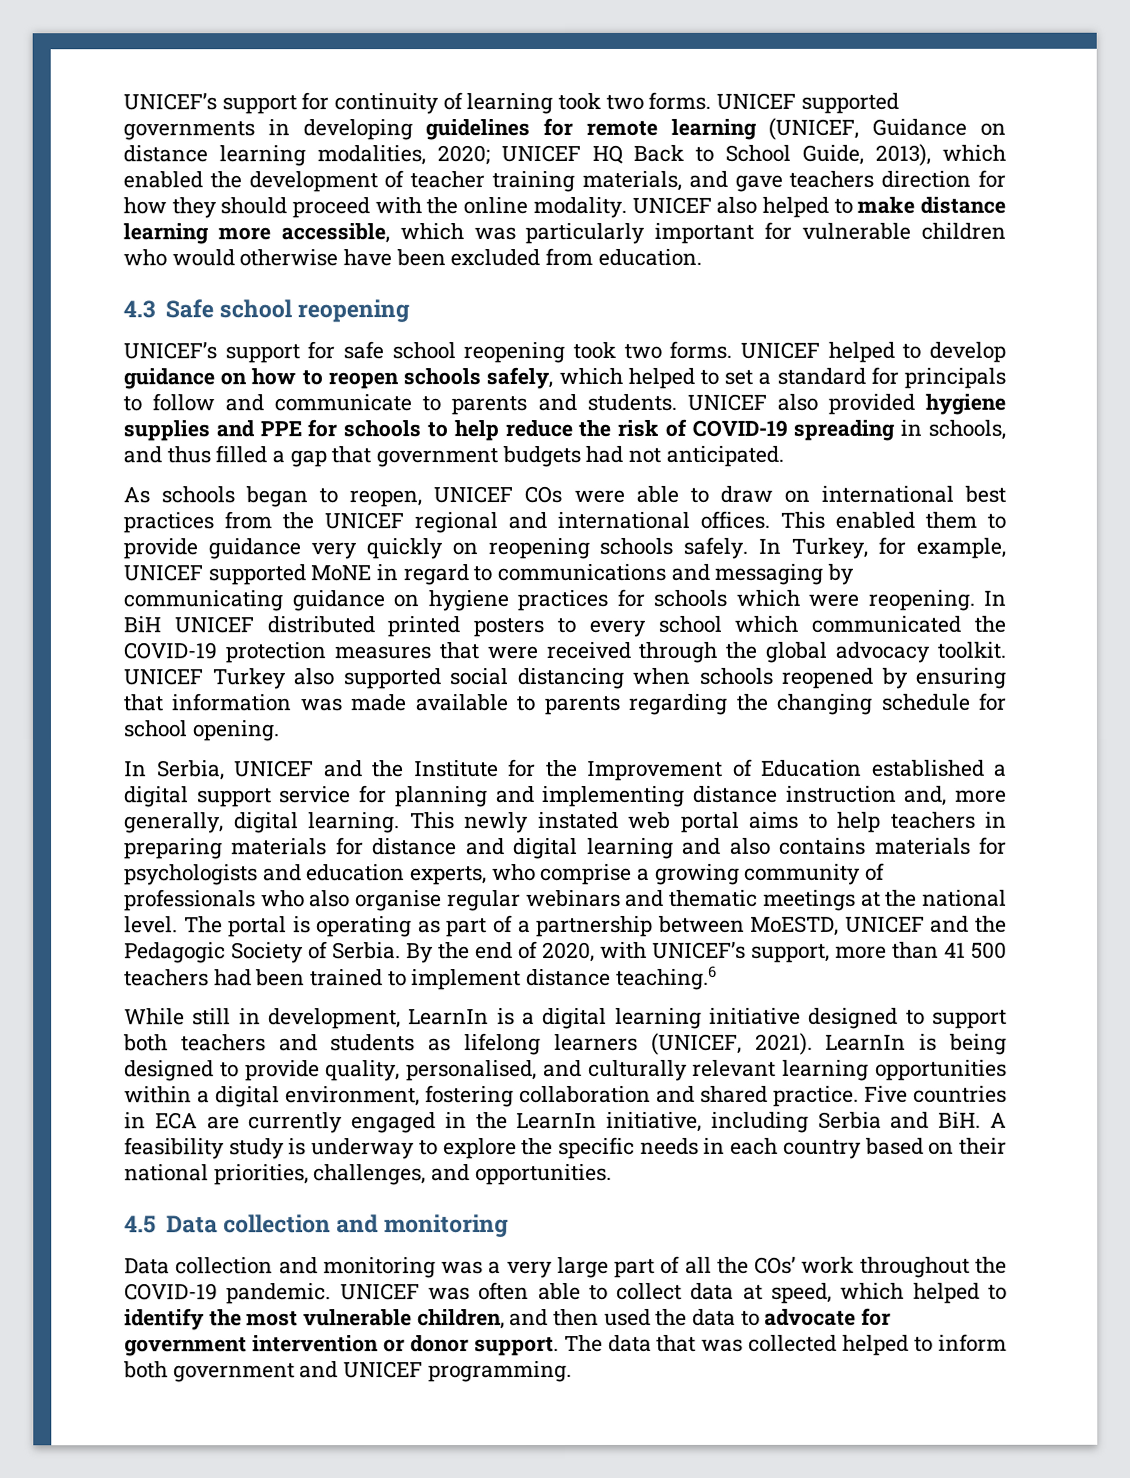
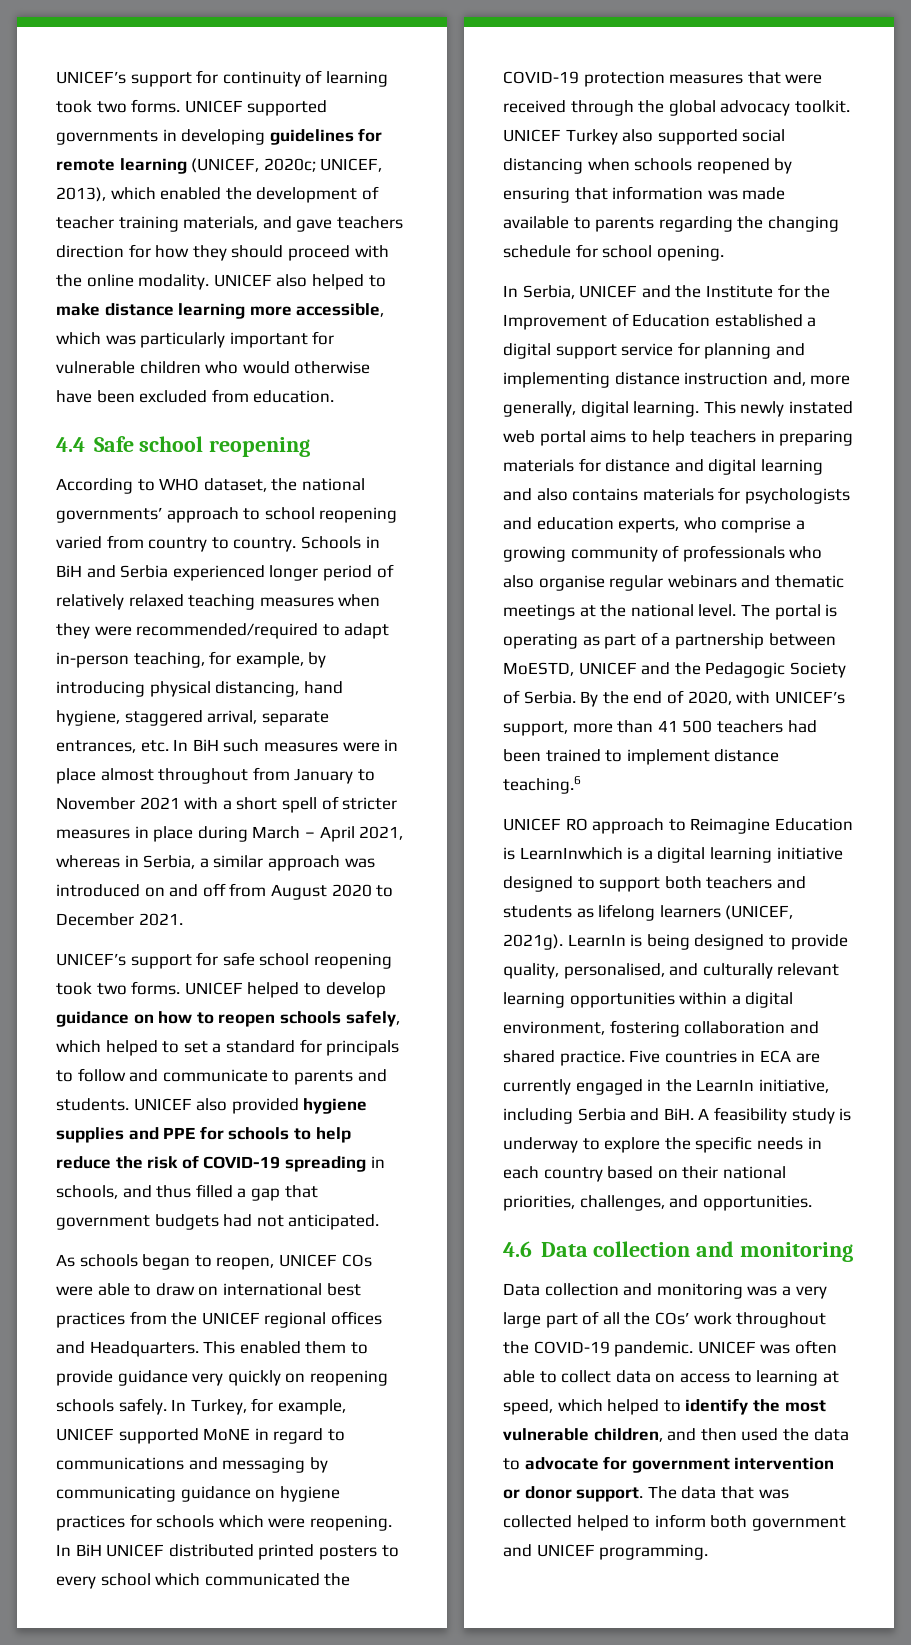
- UNICEF supported governments in developing guidelines for remote learning (UNICEF, Guidance on distance learning modalities, 2020; UNICEF HQ Back to School Guide, 2013), which enabled the development of teacher training materials, and gave teachers direction for how they should proceed with the online modality.
+ UNICEF supported governments in developing guidelines for remote learning (UNICEF, 2020c; UNICEF, 2013), which enabled the development of teacher training materials, and gave teachers direction for how they should proceed with the online modality.
- 4.3 Safe school reopening
+ 4.4 Safe school reopening
+ According to WHO dataset, the national governments’ approach to school reopening varied from country to country. Schools in BiH and Serbia experienced longer period of relatively relaxed teaching measures when they were recommended/required to adapt in-person teaching, for example, by introducing physical distancing, hand hygiene, staggered arrival, separate entrances, etc. In BiH such measures were in place almost throughout from January to November 2021 with a short spell of stricter measures in place during March – April 2021, whereas in Serbia, a similar approach was introduced on and off from August 2020 to December 2021.
- As schools began to reopen, UNICEF COs were able to draw on international best practices from the UNICEF regional and international offices.
+ As schools began to reopen, UNICEF COs were able to draw on international best practices from the UNICEF regional offices and Headquarters.
- While still in development, LearnIn is a digital learning initiative designed to support both teachers and students as lifelong learners (UNICEF, 2021).
+ UNICEF RO approach to Reimagine Education is LearnInwhich is a digital learning initiative designed to support both teachers and students as lifelong learners (UNICEF, 2021g).
- 4.5 Data collection and monitoring
+ 4.6 Data collection and monitoring
- UNICEF was often able to collect data at speed, which helped to identify the most vulnerable children, and then used the data to advocate for government intervention or donor support.
+ UNICEF was often able to collect data on access to learning at speed, which helped to identify the most vulnerable children, and then used the data to advocate for government intervention or donor support.

